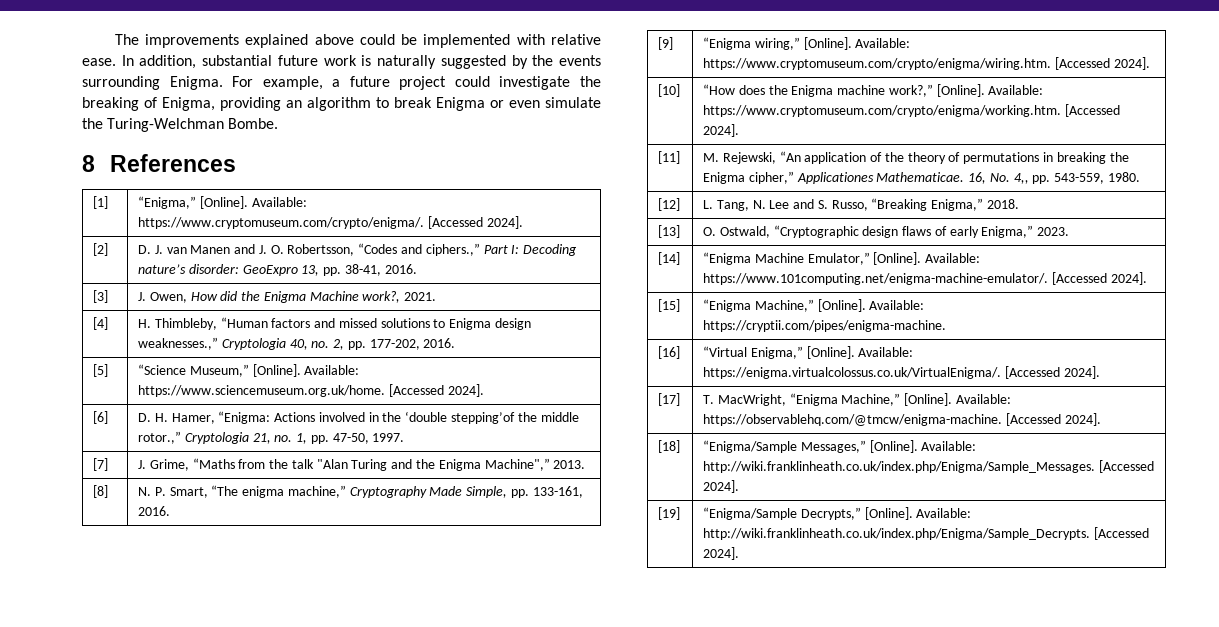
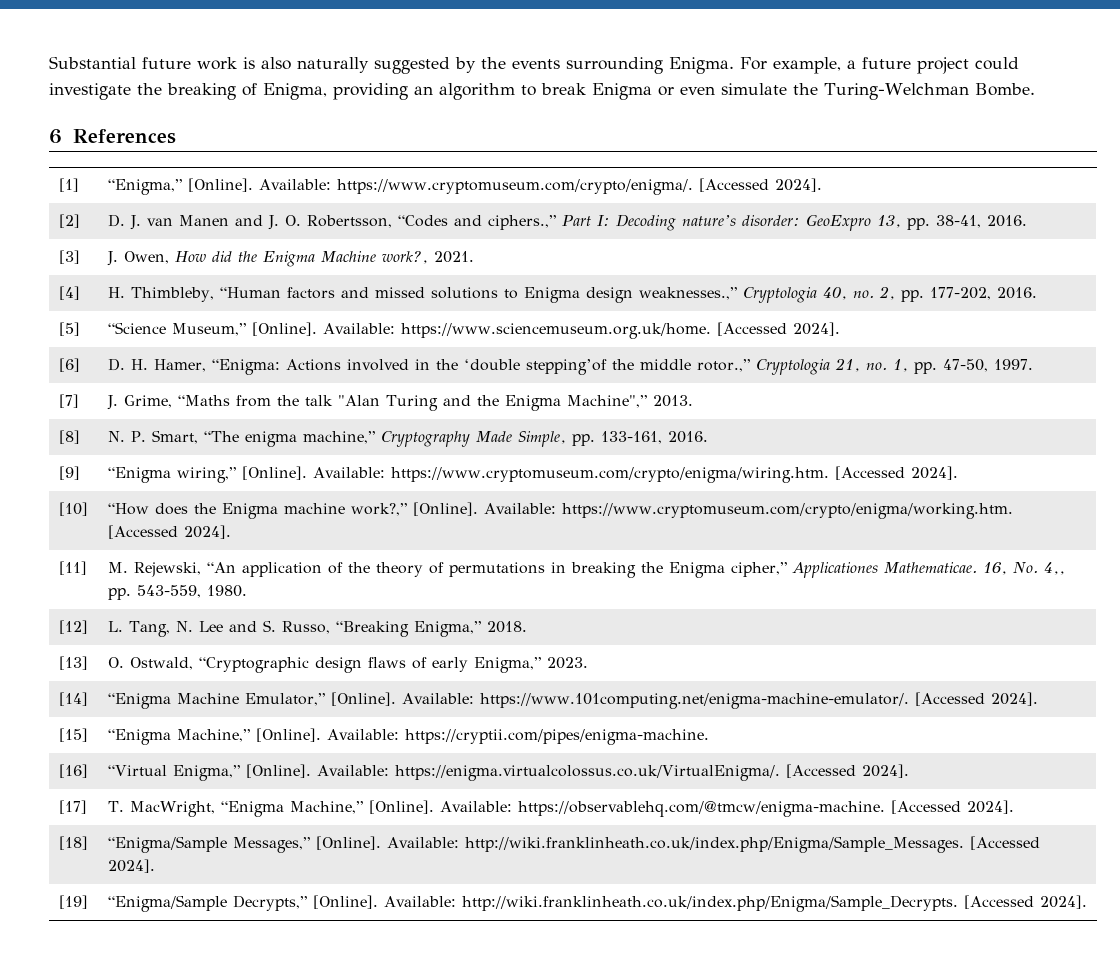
- The improvements explained above could be implemented with relative ease. In addition, substantial future work is naturally suggested by the events surrounding Enigma.
+ Substantial future work is also naturally suggested by the events surrounding Enigma.
- 8 References
+ 6 References

